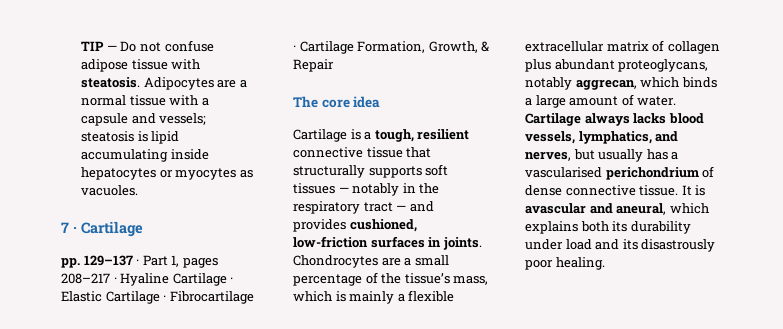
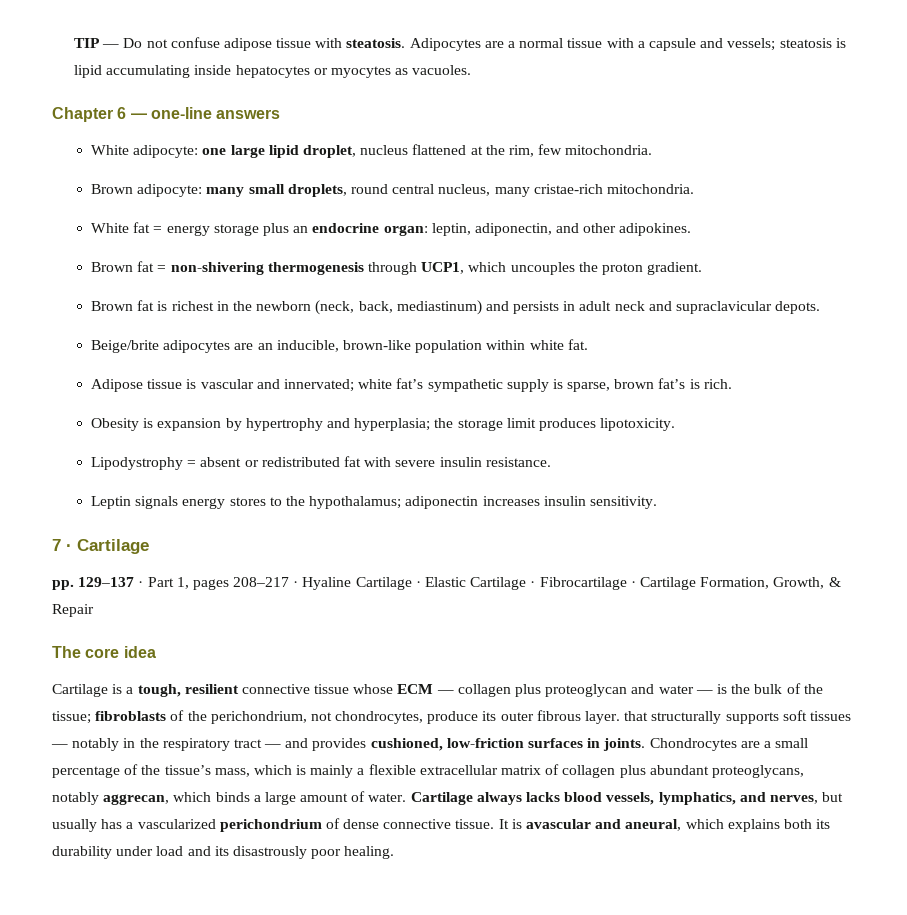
+ Chapter 6 — one-line answers
+ White adipocyte: one large lipid droplet, nucleus flattened at the rim, few mitochondria.
+ Brown adipocyte: many small droplets, round central nucleus, many cristae-rich mitochondria.
+ White fat = energy storage plus an endocrine organ: leptin, adiponectin, and other adipokines.
+ Brown fat = non-shivering thermogenesis through UCP1, which uncouples the proton gradient.
+ Brown fat is richest in the newborn (neck, back, mediastinum) and persists in adult neck and supraclavicular depots.
+ Beige/brite adipocytes are an inducible, brown-like population within white fat.
+ Adipose tissue is vascular and innervated; white fat’s sympathetic supply is sparse, brown fat’s is rich.
+ Obesity is expansion by hypertrophy and hyperplasia; the storage limit produces lipotoxicity.
+ Lipodystrophy = absent or redistributed fat with severe insulin resistance.
+ Leptin signals energy stores to the hypothalamus; adiponectin increases insulin sensitivity.
- Cartilage is a tough, resilient connective tissue that structurally supports soft tissues — notably in the respiratory tract — and provides cushioned, low-friction surfaces in joints.
+ Cartilage is a tough, resilient connective tissue whose ECM — collagen plus proteoglycan and water — is the bulk of the tissue; fibroblasts of the perichondrium, not chondrocytes, produce its outer fibrous layer. that structurally supports soft tissues — notably in the respiratory tract — and provides cushioned, low-friction surfaces in joints.
- Cartilage always lacks blood vessels, lymphatics, and nerves, but usually has a vascularised perichondrium of dense connective tissue.
+ Cartilage always lacks blood vessels, lymphatics, and nerves, but usually has a vascularized perichondrium of dense connective tissue.

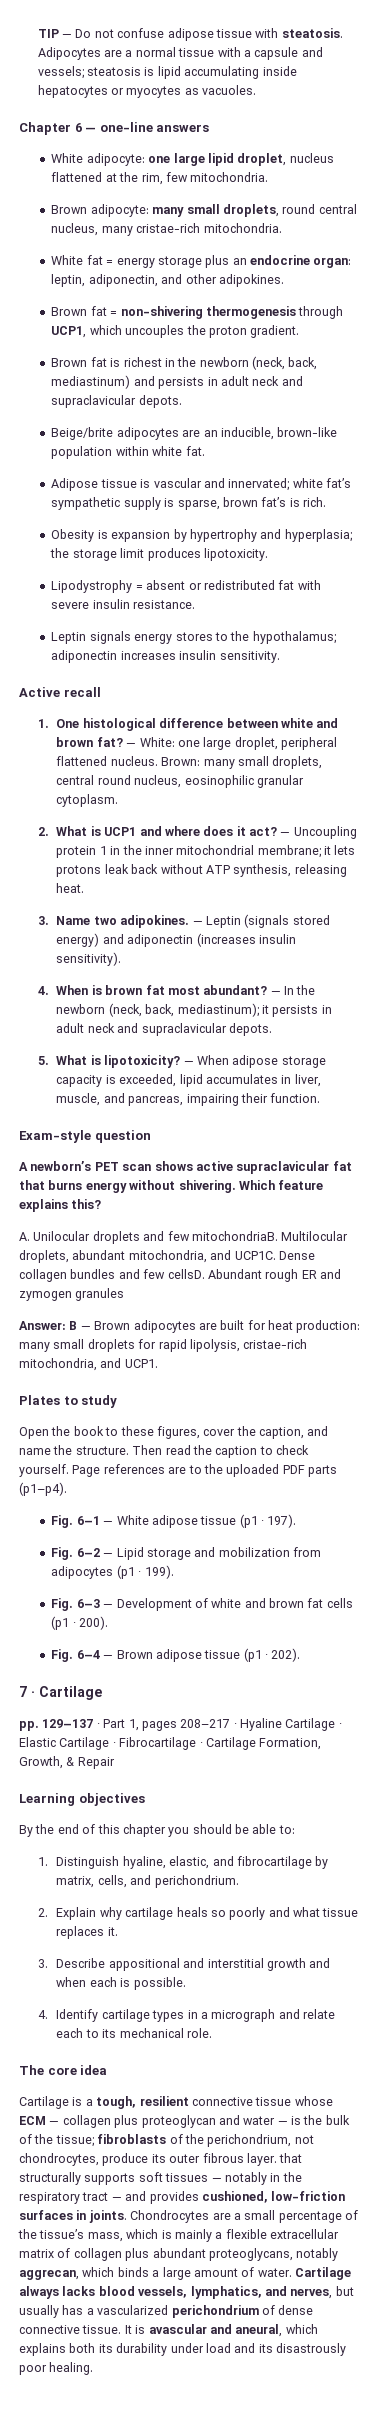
+ Active recall
+ 1. One histological difference between white and brown fat? — White: one large droplet, peripheral flattened nucleus. Brown: many small droplets, central round nucleus, eosinophilic granular cytoplasm.
+ 2. What is UCP1 and where does it act? — Uncoupling protein 1 in the inner mitochondrial membrane; it lets protons leak back without ATP synthesis, releasing heat.
+ 3. Name two adipokines. — Leptin (signals stored energy) and adiponectin (increases insulin sensitivity).
+ 4. When is brown fat most abundant? — In the newborn (neck, back, mediastinum); it persists in adult neck and supraclavicular depots.
+ 5. What is lipotoxicity? — When adipose storage capacity is exceeded, lipid accumulates in liver, muscle, and pancreas, impairing their function.
+ Exam-style question
+ A newborn’s PET scan shows active supraclavicular fat that burns energy without shivering. Which feature explains this?
+ A. Unilocular droplets and few mitochondriaB. Multilocular droplets, abundant mitochondria, and UCP1C. Dense collagen bundles and few cellsD. Abundant rough ER and zymogen granules
+ Answer: B — Brown adipocytes are built for heat production: many small droplets for rapid lipolysis, cristae-rich mitochondria, and UCP1.
+ Plates to study
+ Open the book to these figures, cover the caption, and name the structure. Then read the caption to check yourself. Page references are to the uploaded PDF parts (p1–p4).
+ Fig. 6–1 — White adipose tissue (p1 · 197).
+ Fig. 6–2 — Lipid storage and mobilization from adipocytes (p1 · 199).
+ Fig. 6–3 — Development of white and brown fat cells (p1 · 200).
+ Fig. 6–4 — Brown adipose tissue (p1 · 202).
+ Learning objectives
+ By the end of this chapter you should be able to:
+ 1. Distinguish hyaline, elastic, and fibrocartilage by matrix, cells, and perichondrium.
+ 2. Explain why cartilage heals so poorly and what tissue replaces it.
+ 3. Describe appositional and interstitial growth and when each is possible.
+ 4. Identify cartilage types in a micrograph and relate each to its mechanical role.

